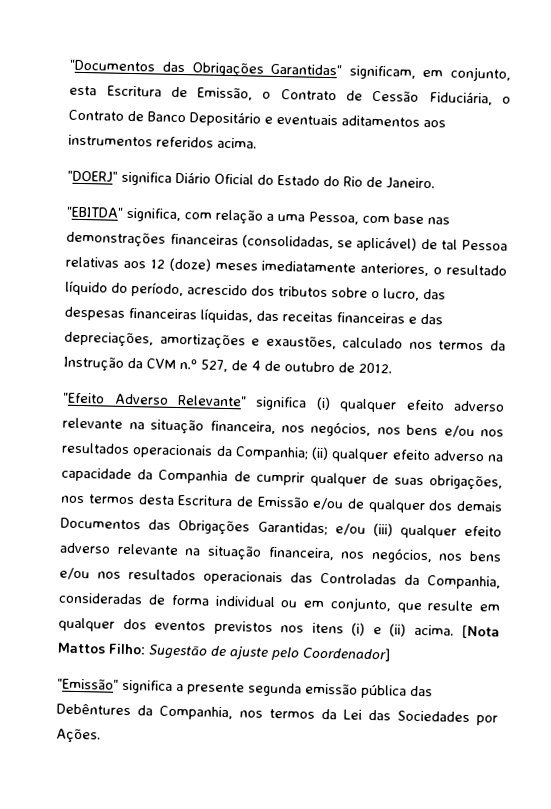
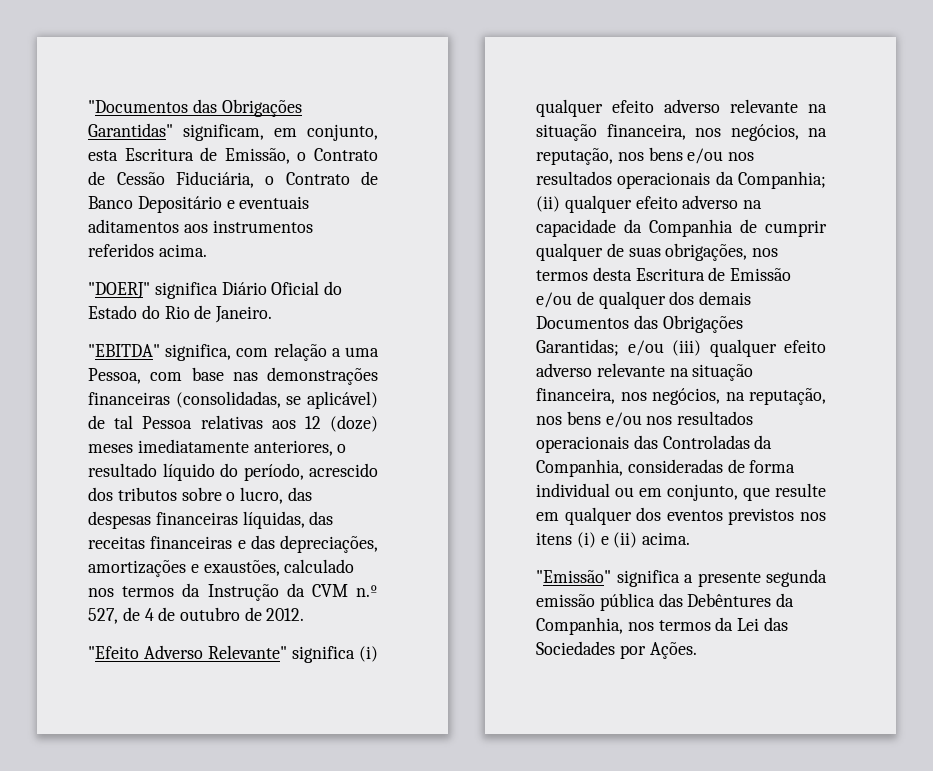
- "Efeito Adverso Relevante" significa (i) qualquer efeito adverso relevante na situação financeira, nos negócios, nos bens e/ou nos resultados operacionais da Companhia;
+ "Efeito Adverso Relevante" significa (i) qualquer efeito adverso relevante na situação financeira, nos negócios, na reputação, nos bens e/ou nos resultados operacionais da Companhia;
- e/ou (iii) qualquer efeito adverso relevante na situação financeira, nos negócios, nos bens e/ou nos resultados operacionais das Controladas da Companhia, consideradas de forma individual ou em conjunto, que resulte em qualquer dos eventos previstos nos itens (i) e (ii) acima. [Nota Mattos Filho: Sugestão de ajuste pelo Coordenador]
+ e/ou (iii) qualquer efeito adverso relevante na situação financeira, nos negócios, na reputação, nos bens e/ou nos resultados operacionais das Controladas da Companhia, consideradas de forma individual ou em conjunto, que resulte em qualquer dos eventos previstos nos itens (i) e (ii) acima.

